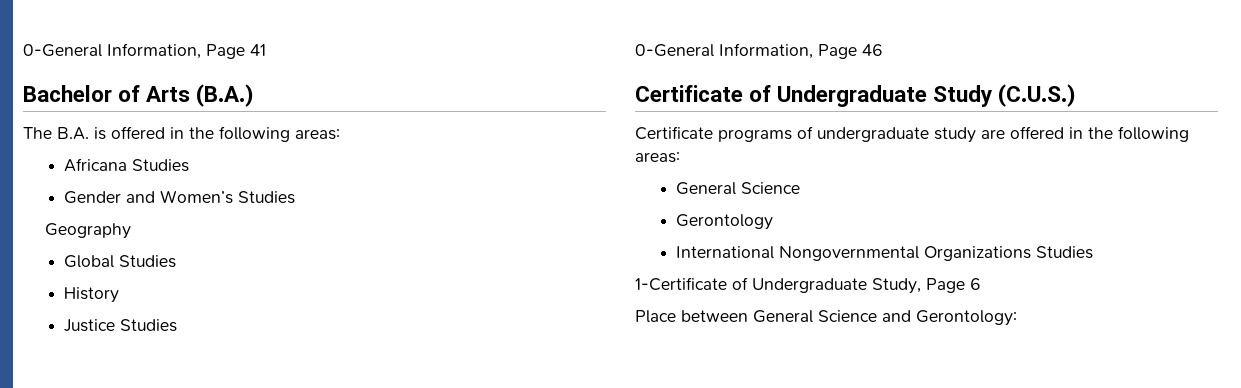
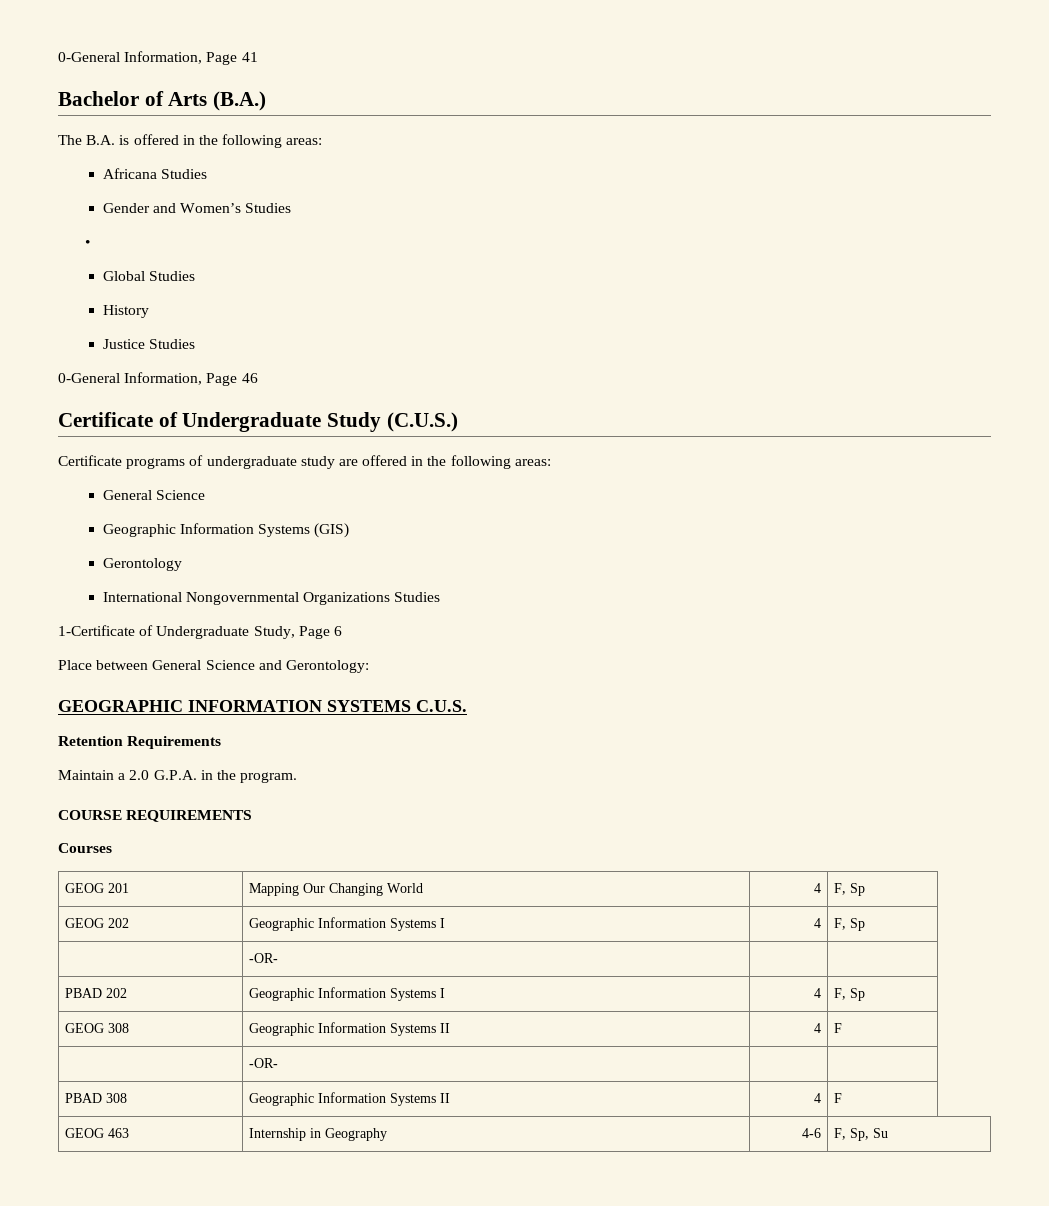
- Geography
+ •
+ Geographic Information Systems (GIS)
+ GEOGRAPHIC INFORMATION SYSTEMS C.U.S.
+ Retention Requirements
+ Maintain a 2.0 G.P.A. in the program.
+ COURSE REQUIREMENTS
+ Courses
+ GEOG 201 | Mapping Our Changing World | 4 | F, Sp
+ GEOG 202 | Geographic Information Systems I | 4 | F, Sp
+ | -OR- | |
+ PBAD 202 | Geographic Information Systems I | 4 | F, Sp
+ GEOG 308 | Geographic Information Systems II | 4 | F
+ | -OR- | |
+ PBAD 308 | Geographic Information Systems II | 4 | F
+ GEOG 463 | Internship in Geography | 4-6 | F, Sp, Su

